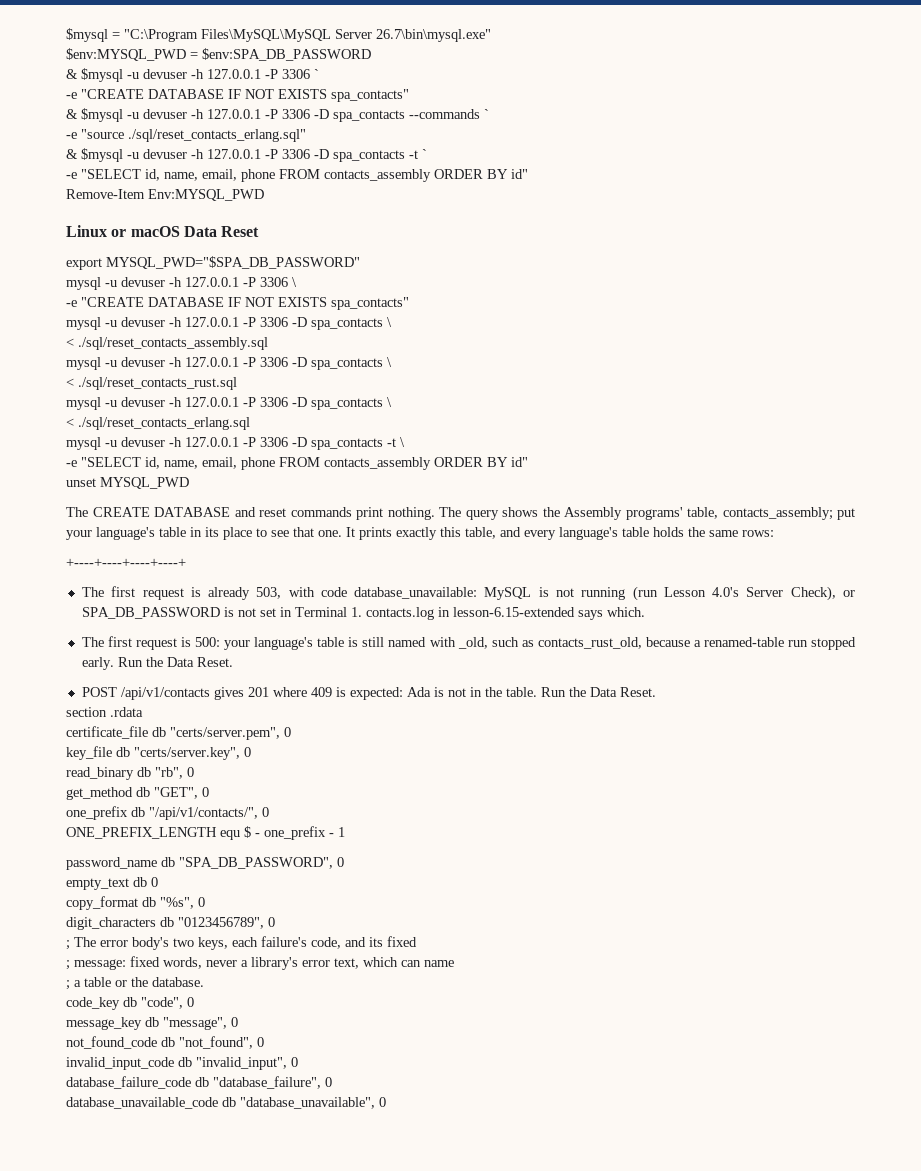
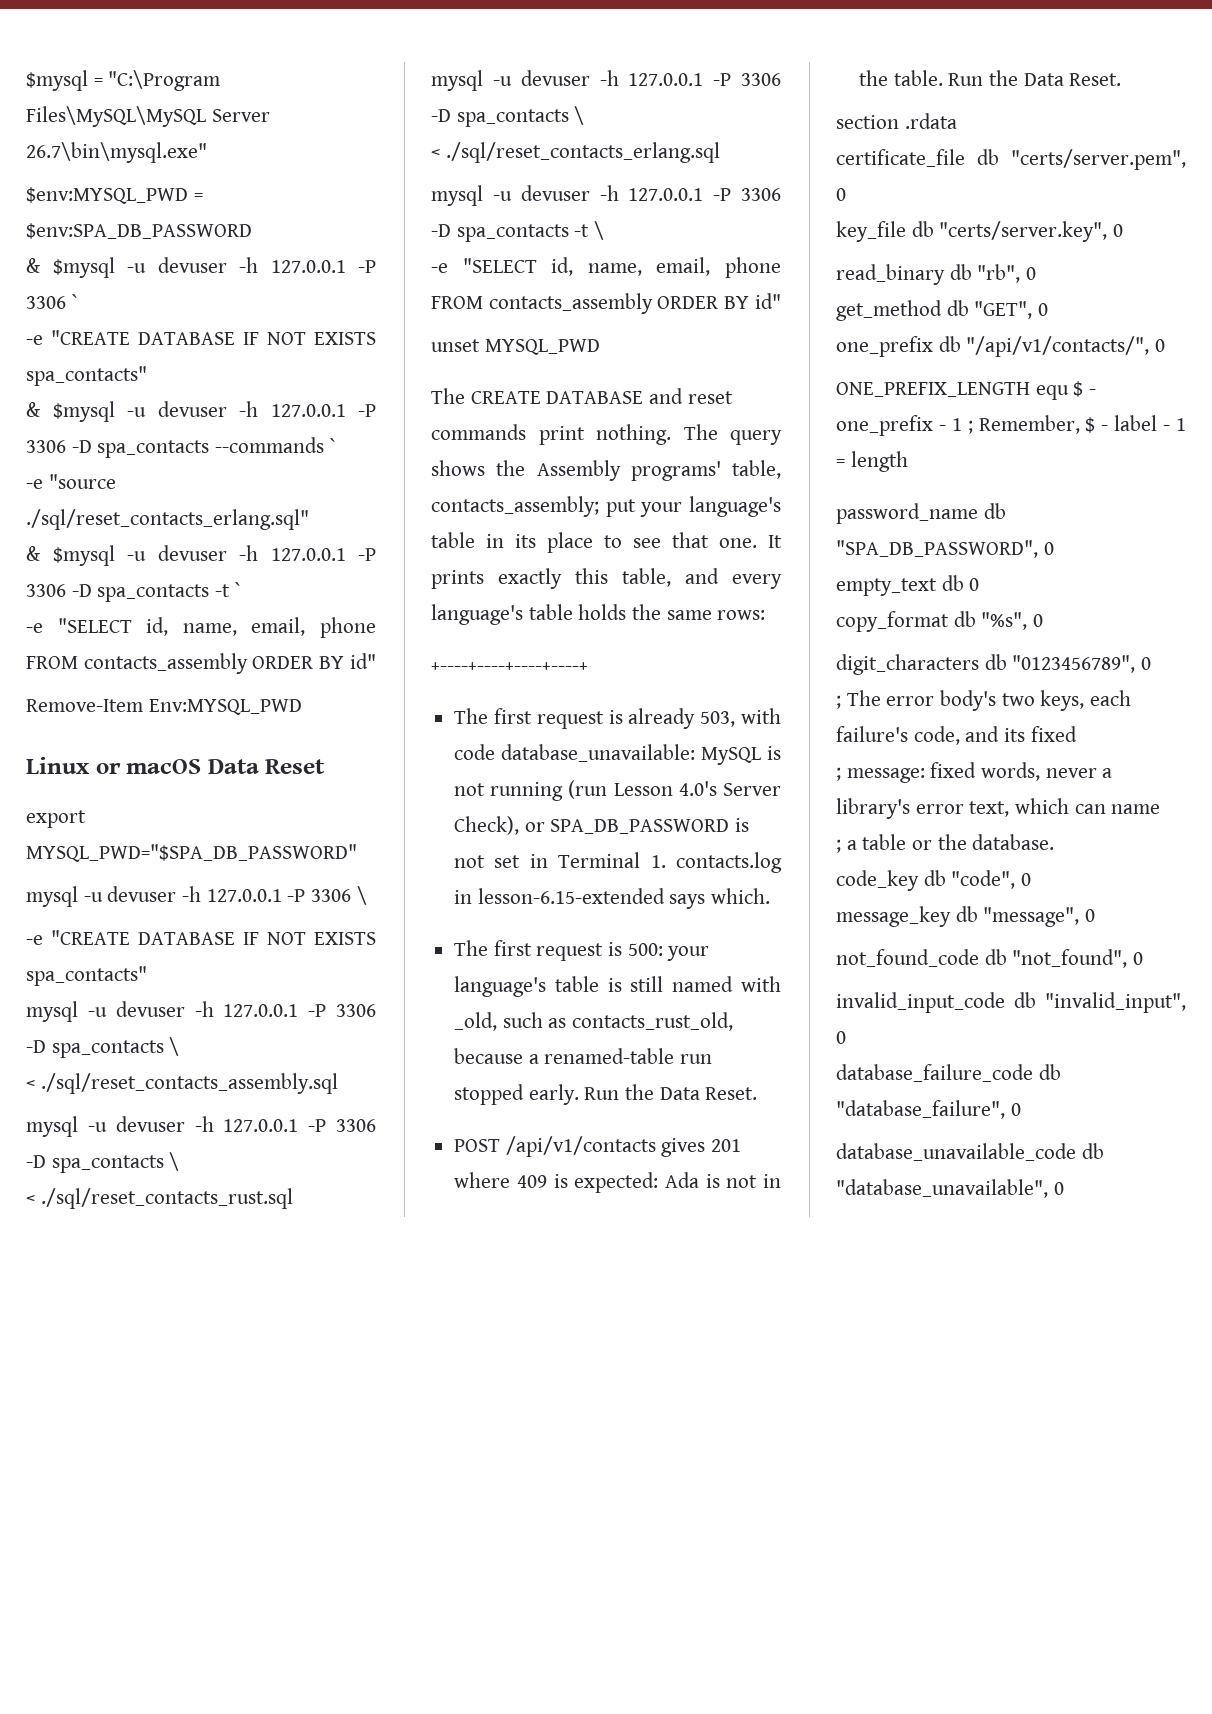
- ONE_PREFIX_LENGTH equ $ - one_prefix - 1
+ ONE_PREFIX_LENGTH equ $ - one_prefix - 1 ; Remember, $ - label - 1 = length

